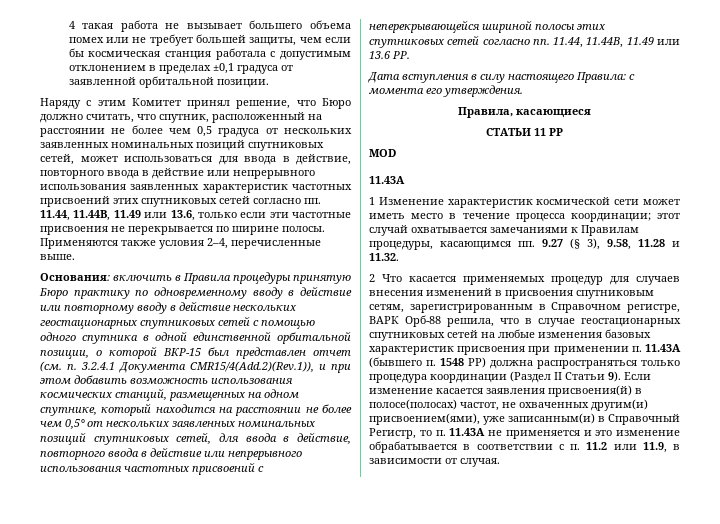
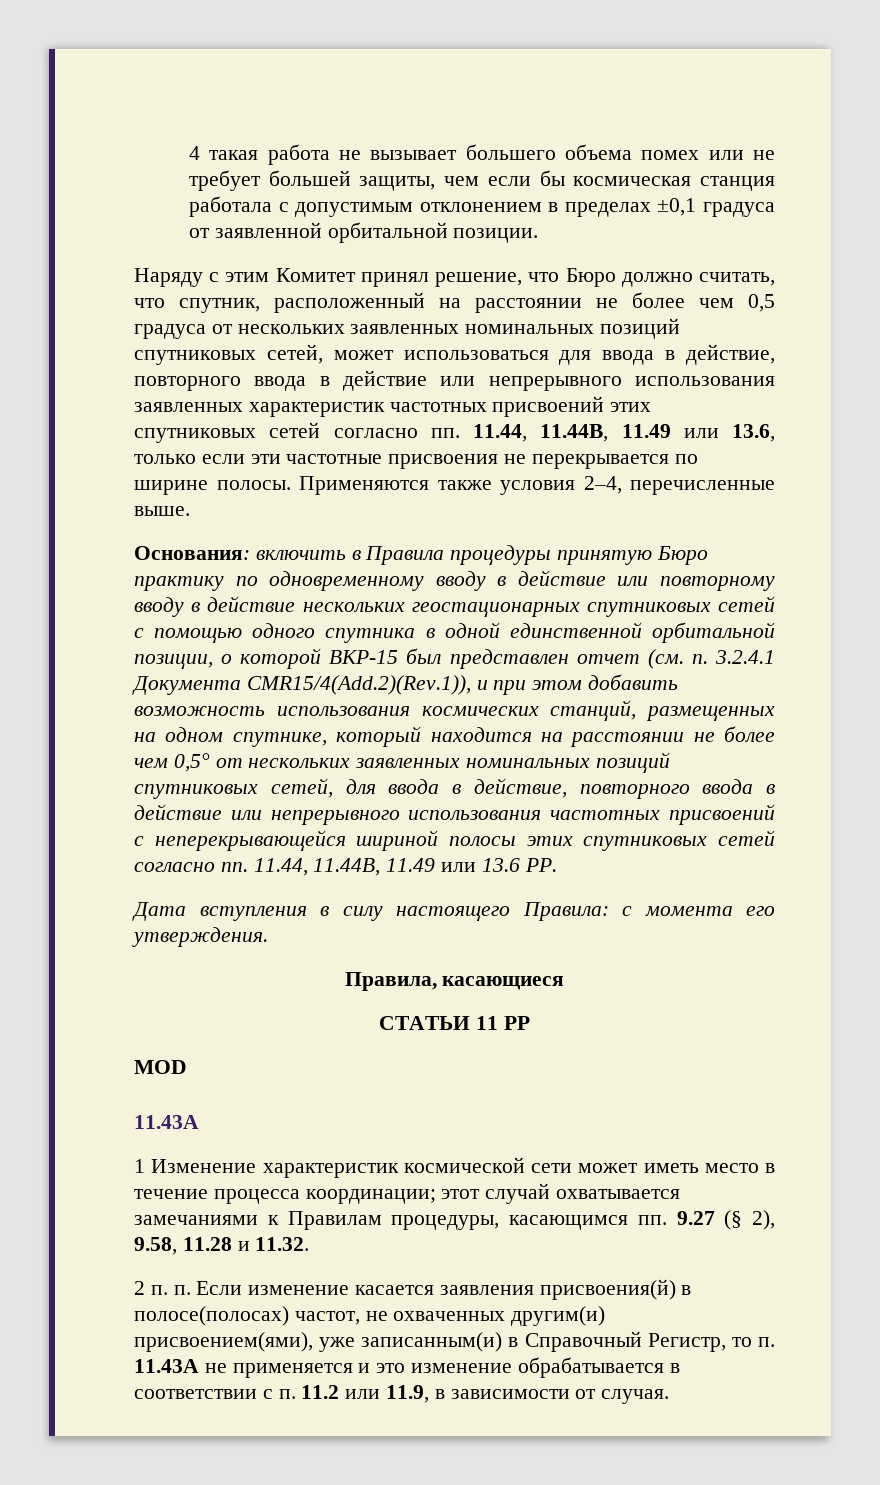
- 1 Изменение характеристик космической сети может иметь место в течение процесса координации; этот случай охватывается замечаниями к Правилам процедуры, касающимся пп. 9.27 (§ 3), 9.58, 11.28 и 11.32.
+ 1 Изменение характеристик космической сети может иметь место в течение процесса координации; этот случай охватывается замечаниями к Правилам процедуры, касающимся пп. 9.27 (§ 2), 9.58, 11.28 и 11.32.
- 2 Что касается применяемых процедур для случаев внесения изменений в присвоения спутниковым сетям, зарегистрированным в Справочном регистре, ВАРК Орб-88 решила, что в случае геостационарных спутниковых сетей на любые изменения базовых характеристик присвоения при применении п. 11.43A (бывшего п. 1548 РР) должна распространяться только процедура координации (Раздел II Статьи 9). Если изменение касается заявления присвоения(й) в полосе(полосах) частот, не охваченных другим(и) присвоением(ями), уже записанным(и) в Справочный Регистр, то п. 11.43A не применяется и это изменение обрабатывается в соответствии с п. 11.2 или 11.9, в зависимости от случая.
+ 2 п. п. Если изменение касается заявления присвоения(й) в полосе(полосах) частот, не охваченных другим(и) присвоением(ями), уже записанным(и) в Справочный Регистр, то п. 11.43A не применяется и это изменение обрабатывается в соответствии с п. 11.2 или 11.9, в зависимости от случая.

